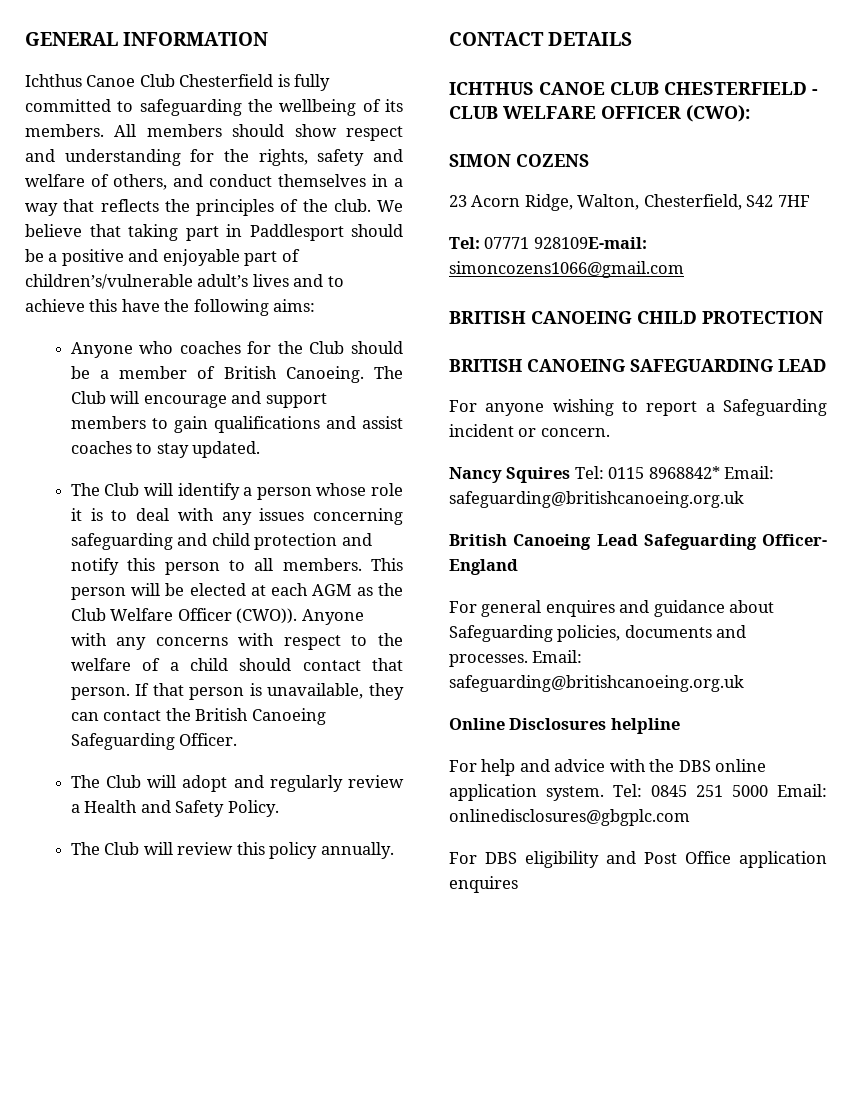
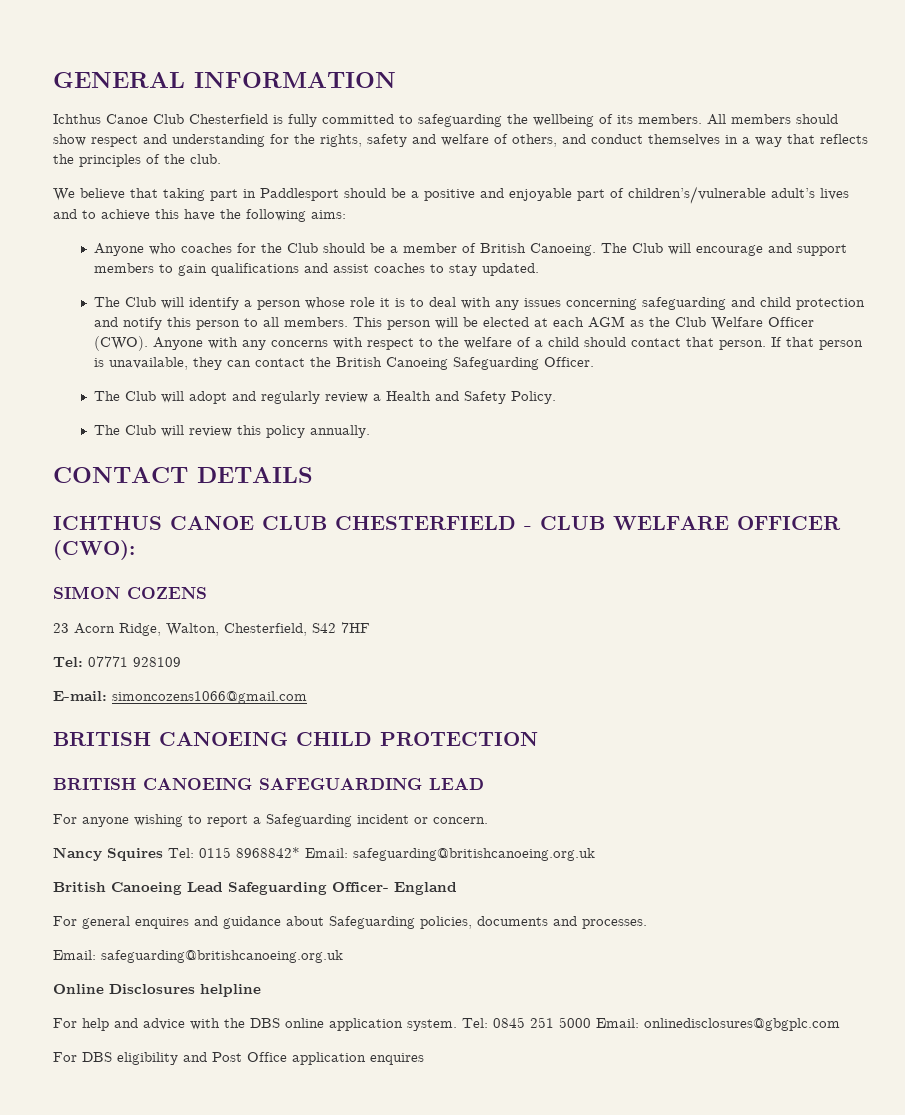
- All members should show respect and understanding for the rights, safety and welfare of others, and conduct themselves in a way that reflects the principles of the club. We believe that taking part in Paddlesport should be a positive and enjoyable part of children’s/vulnerable adult’s lives and to achieve this have the following aims:
+ All members should show respect and understanding for the rights, safety and welfare of others, and conduct themselves in a way that reflects the principles of the club.
+ We believe that taking part in Paddlesport should be a positive and enjoyable part of children’s/vulnerable adult’s lives and to achieve this have the following aims:
- This person will be elected at each AGM as the Club Welfare Officer (CWO)).
+ This person will be elected at each AGM as the Club Welfare Officer (CWO).
- Tel: 07771 928109E-mail: simoncozens1066@gmail.com
+ Tel: 07771 928109
+ E-mail: simoncozens1066@gmail.com
- For general enquires and guidance about Safeguarding policies, documents and processes. Email: safeguarding@britishcanoeing.org.uk
+ For general enquires and guidance about Safeguarding policies, documents and processes.
+ Email: safeguarding@britishcanoeing.org.uk

